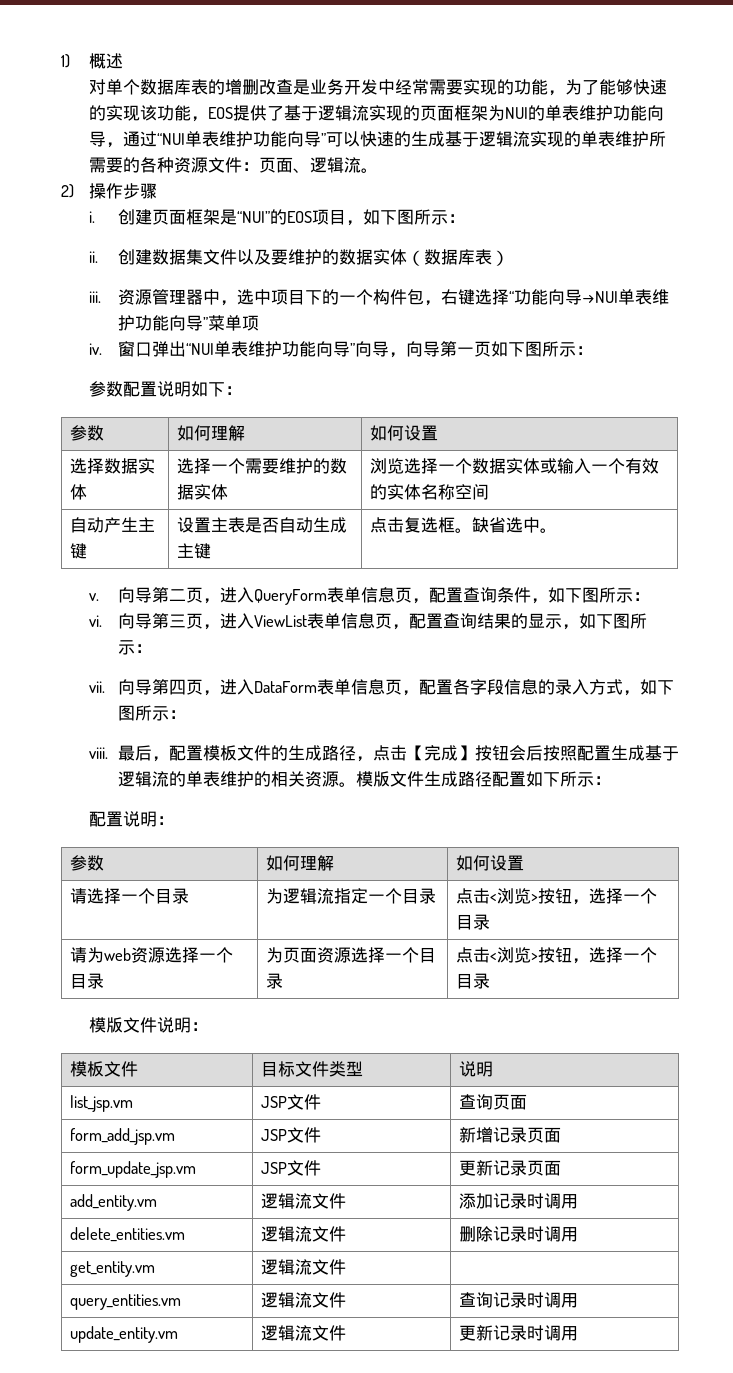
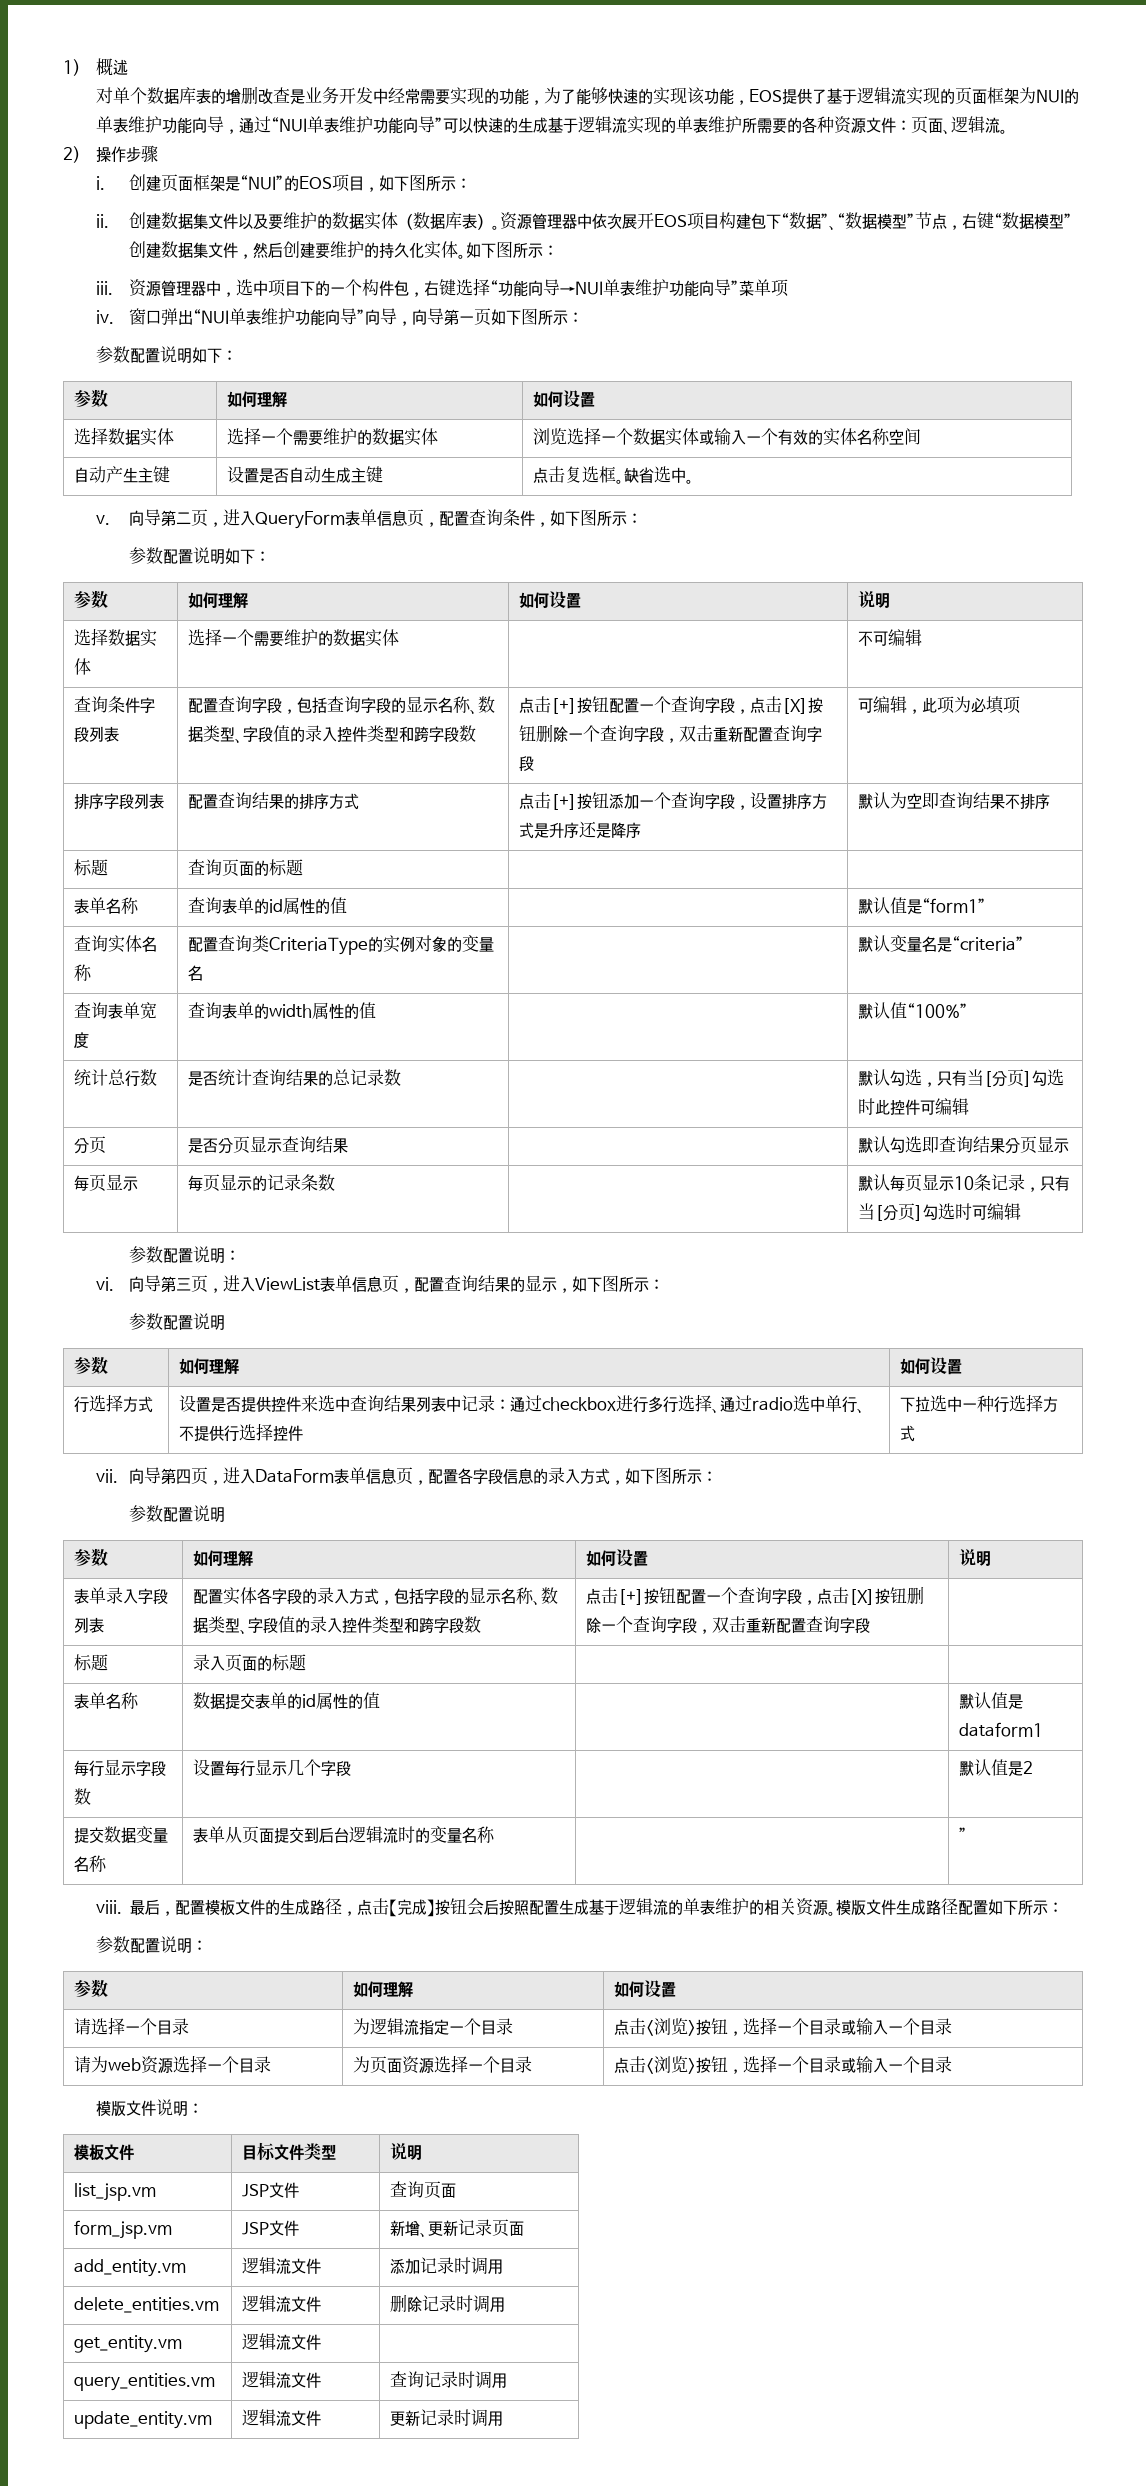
- 创建数据集文件以及要维护的数据实体（数据库表）
+ 创建数据集文件以及要维护的数据实体（数据库表）。资源管理器中依次展开EOS项目构建包下“数据”、“数据模型”节点，右键“数据模型”创建数据集文件，然后创建要维护的持久化实体。如下图所示：
- 自动产生主键 | 设置主表是否自动生成主键 | 点击复选框。缺省选中。
+ 自动产生主键 | 设置是否自动生成主键 | 点击复选框。缺省选中。
  向导第二页，进入QueryForm表单信息页，配置查询条件，如下图所示：
+ 参数配置说明如下：
+ 参数 | 如何理解 | 如何设置 | 说明
+ 选择数据实体 | 选择一个需要维护的数据实体 | | 不可编辑
+ 查询条件字段列表 | 配置查询字段，包括查询字段的显示名称、数据类型、字段值的录入控件类型和跨字段数 | 点击[+]按钮配置一个查询字段，点击[X]按钮删除一个查询字段，双击重新配置查询字段 | 可编辑，此项为必填项
+ 排序字段列表 | 配置查询结果的排序方式 | 点击[+]按钮添加一个查询字段，设置排序方式是升序还是降序 | 默认为空即查询结果不排序
+ 标题 | 查询页面的标题 | |
+ 表单名称 | 查询表单的id属性的值 | | 默认值是“form1”
+ 查询实体名称 | 配置查询类CriteriaType的实例对象的变量名 | | 默认变量名是“criteria”
+ 查询表单宽度 | 查询表单的width属性的值 | | 默认值“100%”
+ 统计总行数 | 是否统计查询结果的总记录数 | | 默认勾选，只有当[分页]勾选时此控件可编辑
+ 分页 | 是否分页显示查询结果 | | 默认勾选即查询结果分页显示
+ 每页显示 | 每页显示的记录条数 | | 默认每页显示10条记录，只有当[分页]勾选时可编辑
+ 参数配置说明：
  向导第三页，进入ViewList表单信息页，配置查询结果的显示，如下图所示：
+ 参数配置说明
+ 参数 | 如何理解 | 如何设置
+ 行选择方式 | 设置是否提供控件来选中查询结果列表中记录：通过checkbox进行多行选择、通过radio选中单行、不提供行选择控件 | 下拉选中一种行选择方式
  向导第四页，进入DataForm表单信息页，配置各字段信息的录入方式，如下图所示：
+ 参数配置说明
+ 参数 | 如何理解 | 如何设置 | 说明
+ 表单录入字段列表 | 配置实体各字段的录入方式，包括字段的显示名称、数据类型、字段值的录入控件类型和跨字段数 | 点击[+]按钮配置一个查询字段，点击[X]按钮删除一个查询字段，双击重新配置查询字段 |
+ 标题 | 录入页面的标题 | |
+ 表单名称 | 数据提交表单的id属性的值 | | 默认值是dataform1
+ 每行显示字段数 | 设置每行显示几个字段 | | 默认值是2
+ 提交数据变量名称 | 表单从页面提交到后台逻辑流时的变量名称 | | ”
  模版文件生成路径配置如下所示：
- 配置说明：
+ 参数配置说明：
- 请选择一个目录 | 为逻辑流指定一个目录 | 点击<浏览>按钮，选择一个目录
+ 请选择一个目录 | 为逻辑流指定一个目录 | 点击<浏览>按钮，选择一个目录或输入一个目录
- 请为web资源选择一个目录 | 为页面资源选择一个目录 | 点击<浏览>按钮，选择一个目录
+ 请为web资源选择一个目录 | 为页面资源选择一个目录 | 点击<浏览>按钮，选择一个目录或输入一个目录
- form_add_jsp.vm | JSP文件 | 新增记录页面
- form_update_jsp.vm | JSP文件 | 更新记录页面
+ form_jsp.vm | JSP文件 | 新增、更新记录页面

